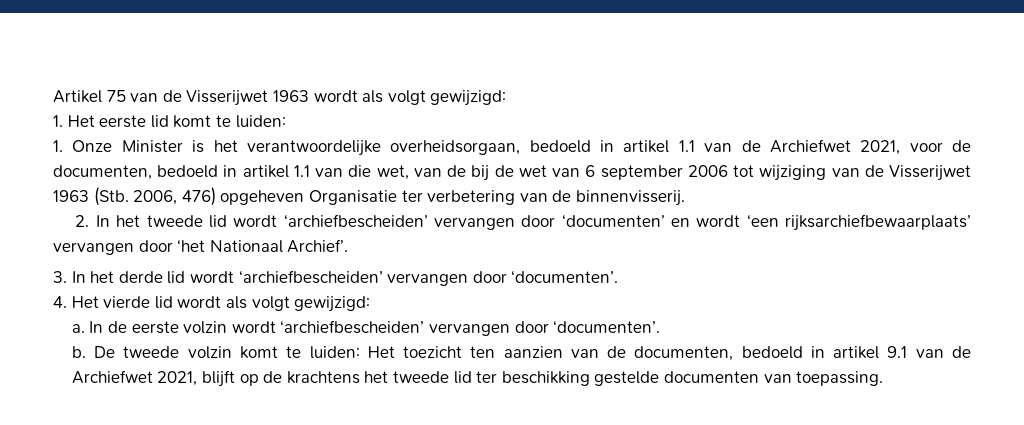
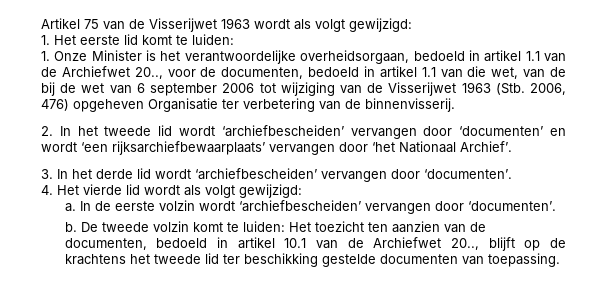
- 1. Onze Minister is het verantwoordelijke overheidsorgaan, bedoeld in artikel 1.1 van de Archiefwet 2021, voor de documenten, bedoeld in artikel 1.1 van die wet, van de bij de wet van 6 september 2006 tot wijziging van de Visserijwet 1963 (Stb. 2006, 476) opgeheven Organisatie ter verbetering van de binnenvisserij.
+ 1. Onze Minister is het verantwoordelijke overheidsorgaan, bedoeld in artikel 1.1 van de Archiefwet 20.., voor de documenten, bedoeld in artikel 1.1 van die wet, van de bij de wet van 6 september 2006 tot wijziging van de Visserijwet 1963 (Stb. 2006, 476) opgeheven Organisatie ter verbetering van de binnenvisserij.
- De tweede volzin komt te luiden: Het toezicht ten aanzien van de documenten, bedoeld in artikel 9.1 van de Archiefwet 2021, blijft op de krachtens het tweede lid ter beschikking gestelde documenten van toepassing.
+ De tweede volzin komt te luiden: Het toezicht ten aanzien van de documenten, bedoeld in artikel 10.1 van de Archiefwet 20.., blijft op de krachtens het tweede lid ter beschikking gestelde documenten van toepassing.

